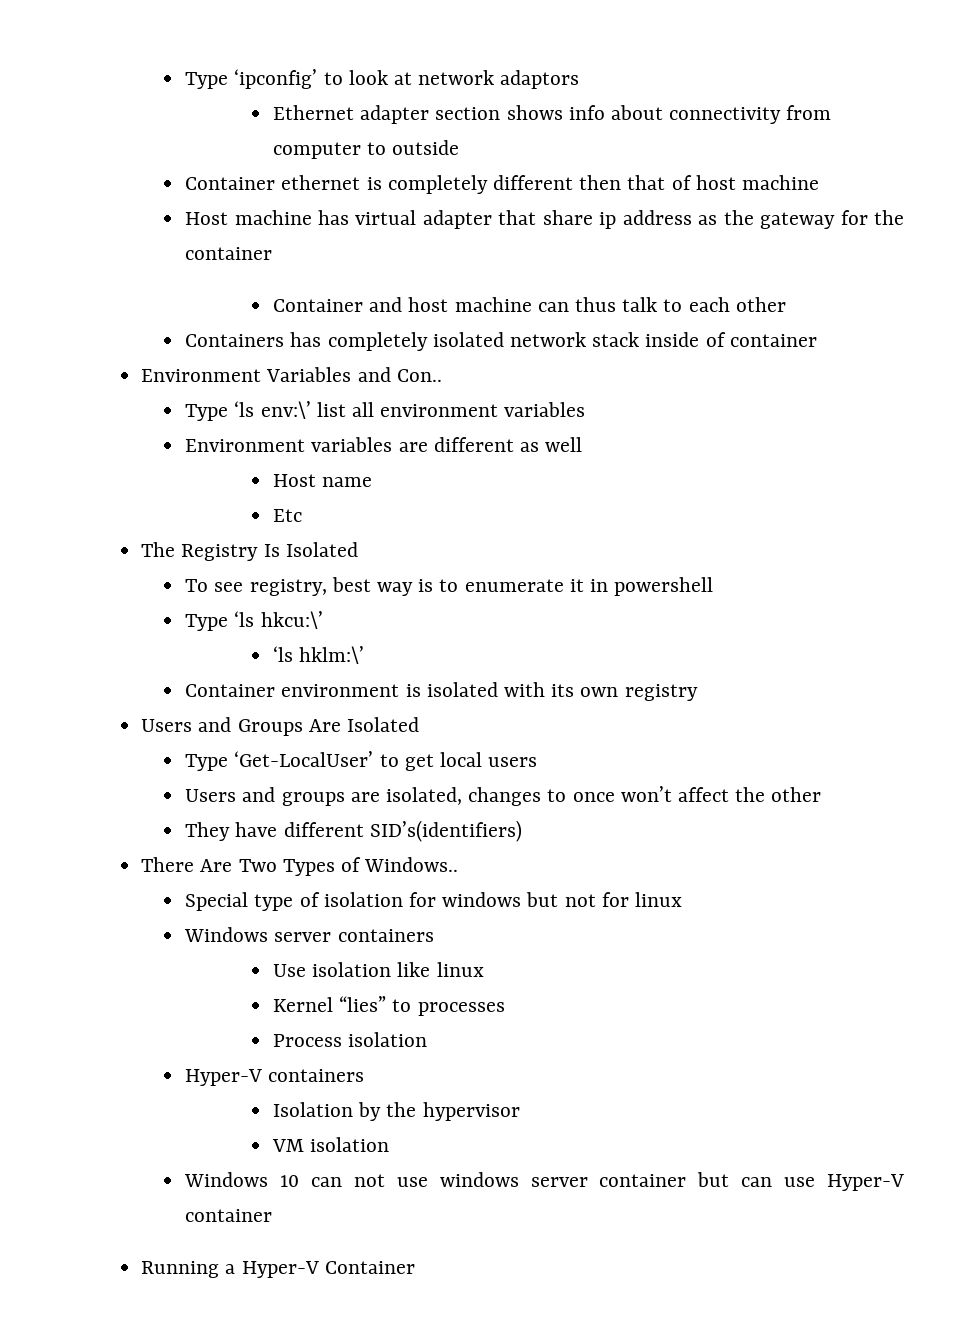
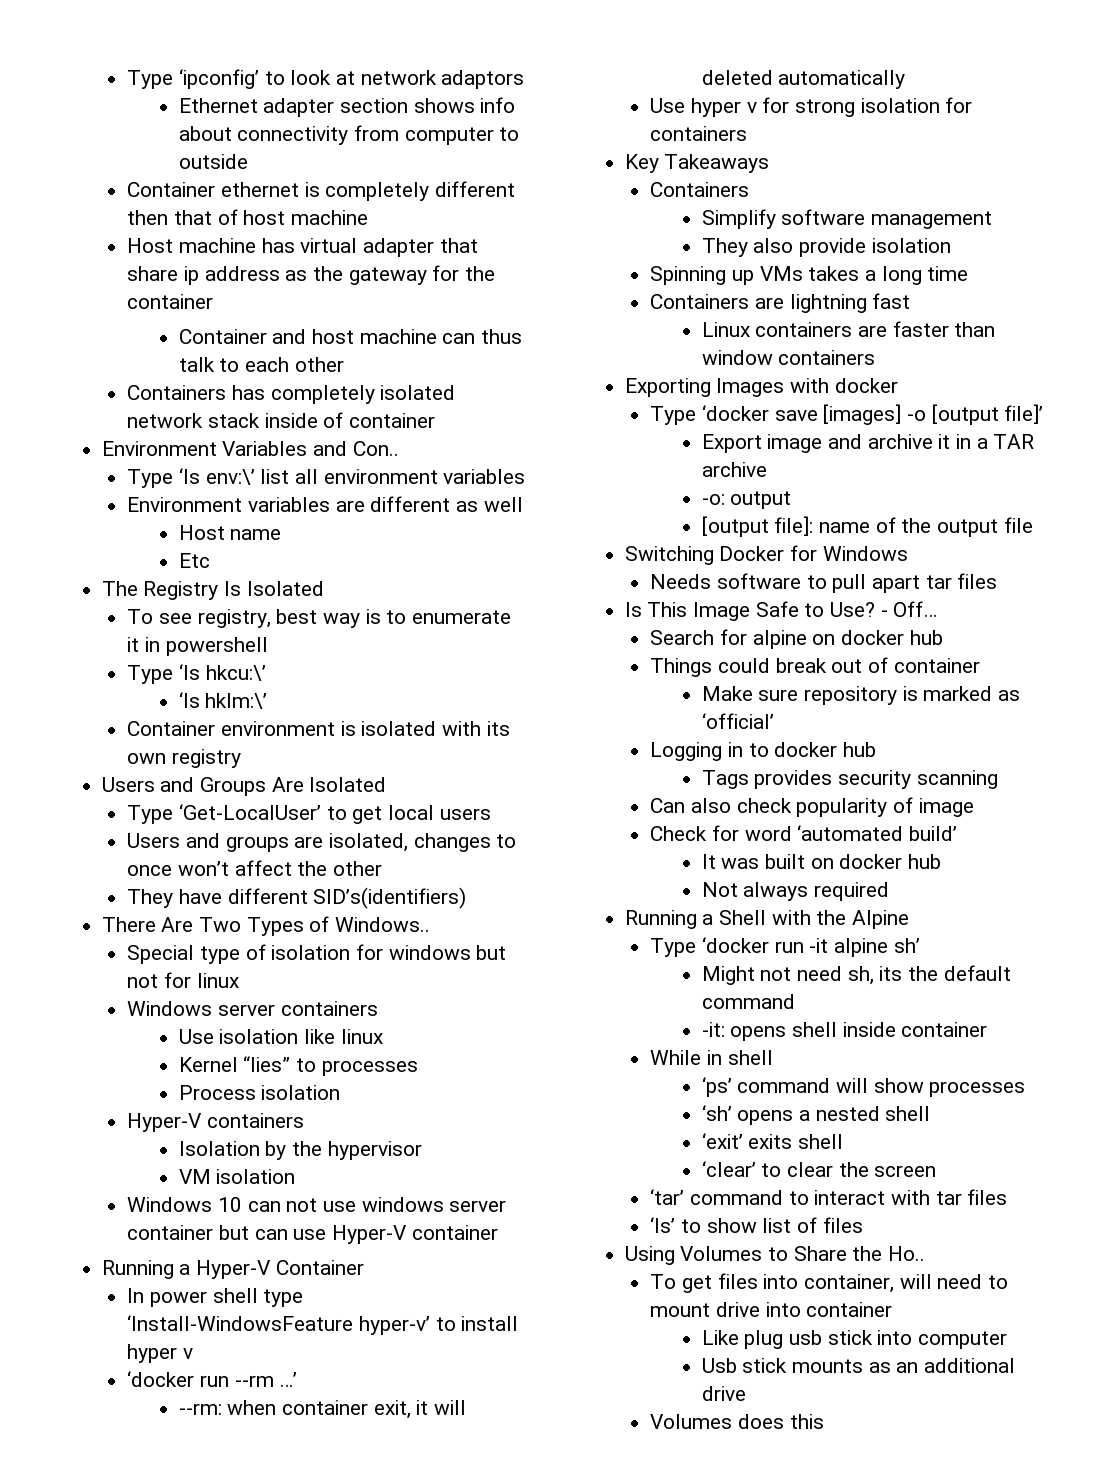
+ In power shell type ‘Install-WindowsFeature hyper-v’ to install hyper v
+ ‘docker run --rm …’
+ --rm: when container exit, it will deleted automatically
+ Use hyper v for strong isolation for containers
+ Key Takeaways
+ Containers
+ Simplify software management
+ They also provide isolation
+ Spinning up VMs takes a long time
+ Containers are lightning fast
+ Linux containers are faster than window containers
+ Exporting Images with docker
+ Type ‘docker save [images] -o [output file]’
+ Export image and archive it in a TAR archive
+ -o: output
+ [output file]: name of the output file
+ Switching Docker for Windows
+ Needs software to pull apart tar files
+ Is This Image Safe to Use? - Off…
+ Search for alpine on docker hub
+ Things could break out of container
+ Make sure repository is marked as ‘official’
+ Logging in to docker hub
+ Tags provides security scanning
+ Can also check popularity of image
+ Check for word ‘automated build’
+ It was built on docker hub
+ Not always required
+ Running a Shell with the Alpine
+ Type ‘docker run -it alpine sh’
+ Might not need sh, its the default command
+ -it: opens shell inside container
+ While in shell
+ ‘ps’ command will show processes
+ ‘sh’ opens a nested shell
+ ‘exit’ exits shell
+ ‘clear’ to clear the screen
+ ‘tar’ command to interact with tar files
+ ‘ls’ to show list of files
+ Using Volumes to Share the Ho..
+ To get files into container, will need to mount drive into container
+ Like plug usb stick into computer
+ Usb stick mounts as an additional drive
+ Volumes does this

